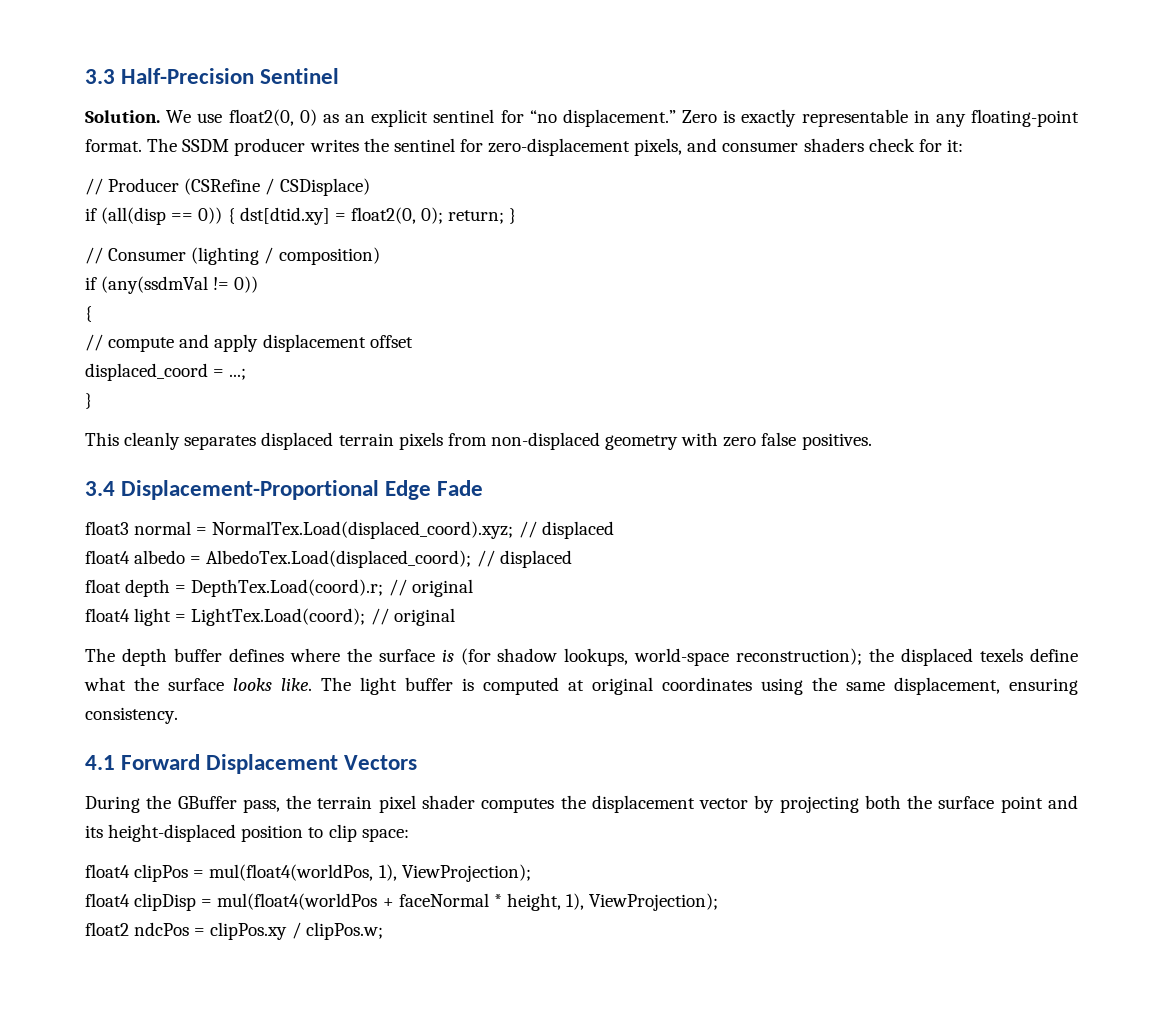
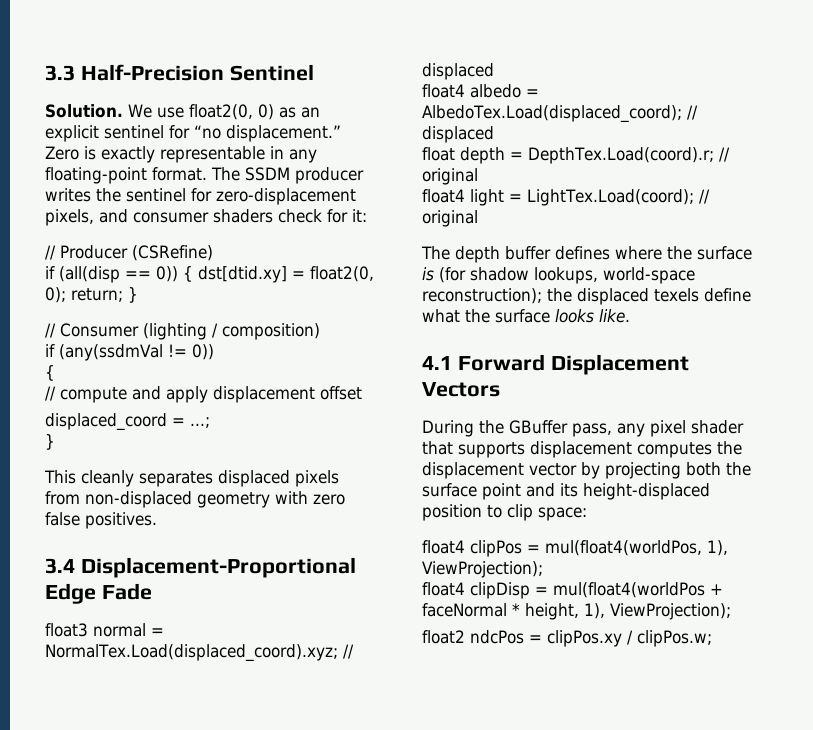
- // Producer (CSRefine / CSDisplace)
+ // Producer (CSRefine)
- This cleanly separates displaced terrain pixels from non-displaced geometry with zero false positives.
+ This cleanly separates displaced pixels from non-displaced geometry with zero false positives.
- The light buffer is computed at original coordinates using the same displacement, ensuring consistency.
- During the GBuffer pass, the terrain pixel shader computes the displacement vector by projecting both the surface point and its height-displaced position to clip space:
+ During the GBuffer pass, any pixel shader that supports displacement computes the displacement vector by projecting both the surface point and its height-displaced position to clip space:

